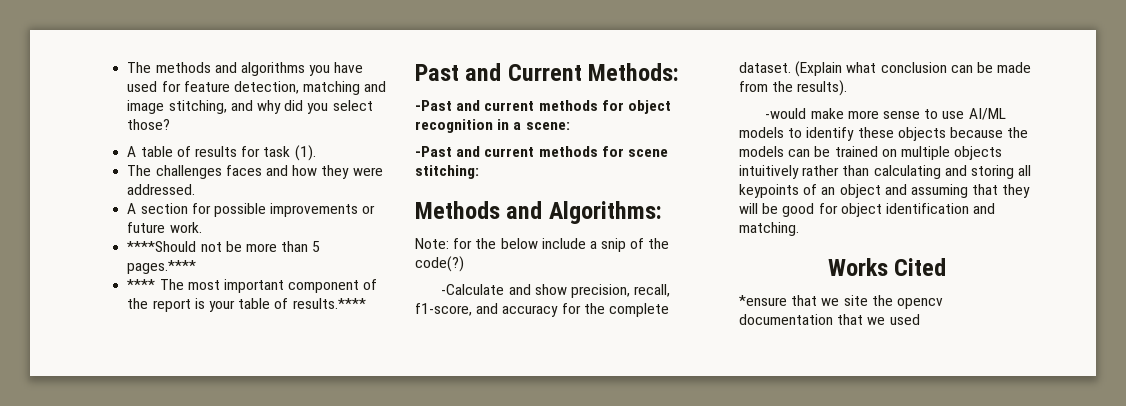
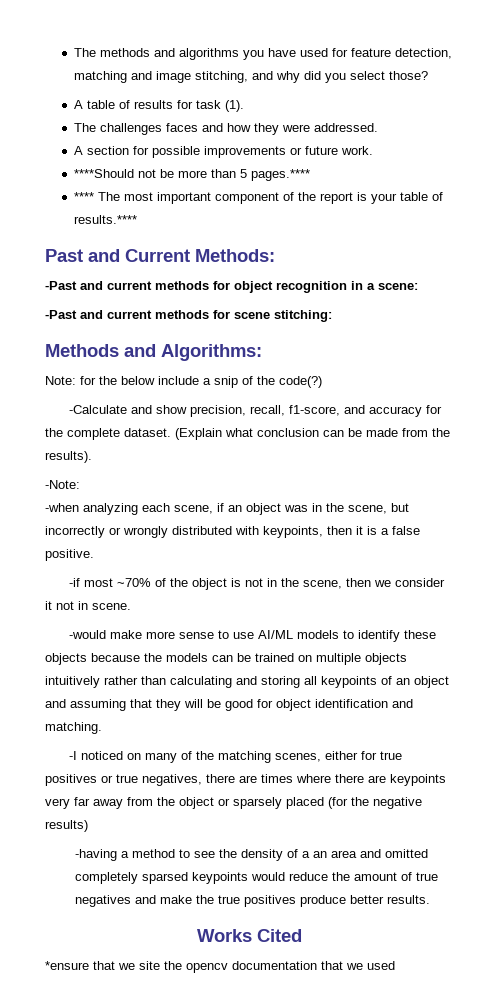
+ -Note:
+ -when analyzing each scene, if an object was in the scene, but incorrectly or wrongly distributed with keypoints, then it is a false positive.
+ -if most ~70% of the object is not in the scene, then we consider it not in scene.
+ -I noticed on many of the matching scenes, either for true positives or true negatives, there are times where there are keypoints very far away from the object or sparsely placed (for the negative results)
+ -having a method to see the density of a an area and omitted completely sparsed keypoints would reduce the amount of true negatives and make the true positives produce better results.

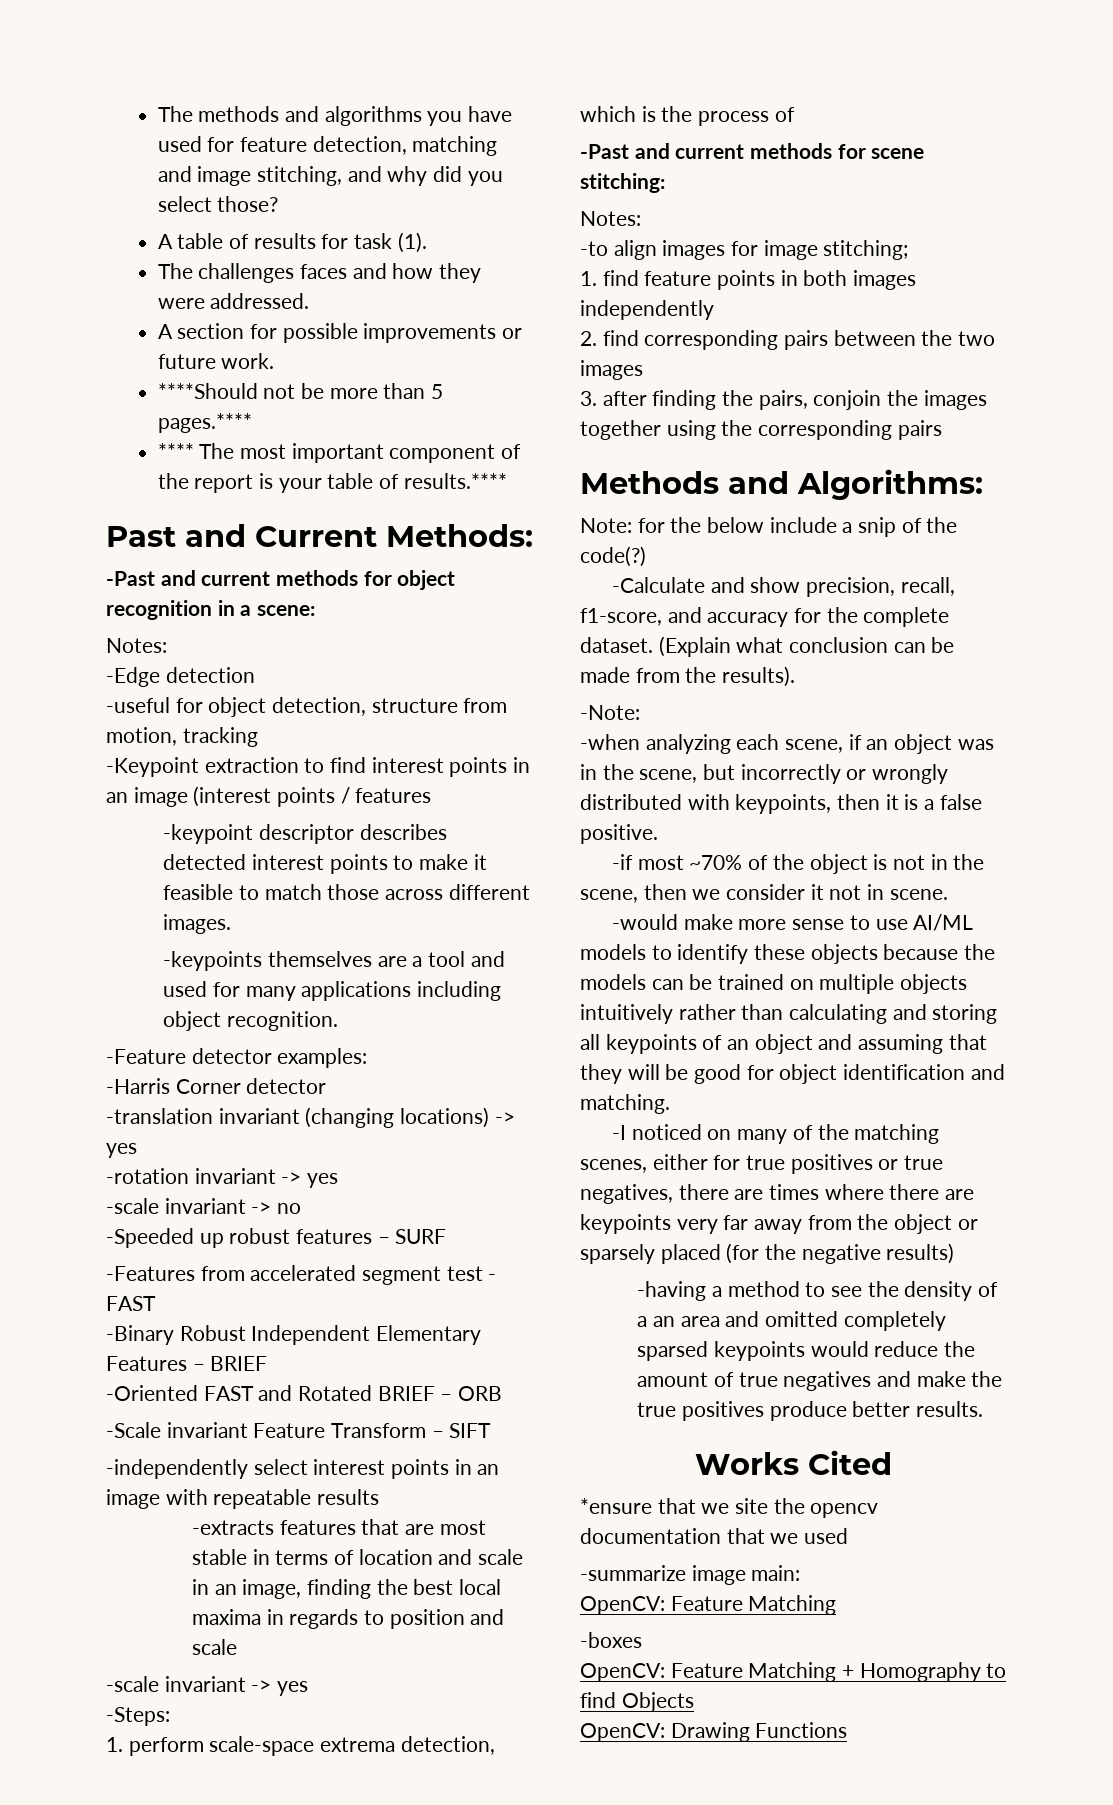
  -Past and current methods for object recognition in a scene:
+ Notes:
+ -Edge detection
+ -useful for object detection, structure from motion, tracking
+ -Keypoint extraction to find interest points in an image (interest points / features
+ -keypoint descriptor describes detected interest points to make it feasible to match those across different images.
+ -keypoints themselves are a tool and used for many applications including object recognition.
+ -Feature detector examples:
+ -Harris Corner detector
+ -translation invariant (changing locations) -> yes
+ -rotation invariant -> yes
+ -scale invariant -> no
+ -Speeded up robust features – SURF
+ -Features from accelerated segment test - FAST
+ -Binary Robust Independent Elementary Features – BRIEF
+ -Oriented FAST and Rotated BRIEF – ORB
+ -Scale invariant Feature Transform – SIFT
+ -independently select interest points in an image with repeatable results
+ -extracts features that are most stable in terms of location and scale in an image, finding the best local maxima in regards to position and scale
+ -scale invariant -> yes
+ -Steps:
+ 1. perform scale-space extrema detection, which is the process of
  -Past and current methods for scene stitching:
+ Notes:
+ -to align images for image stitching;
+ 1. find feature points in both images independently
+ 2. find corresponding pairs between the two images
+ 3. after finding the pairs, conjoin the images together using the corresponding pairs
+ -summarize image main:
+ OpenCV: Feature Matching
+ -boxes
+ OpenCV: Feature Matching + Homography to find Objects
+ OpenCV: Drawing Functions

